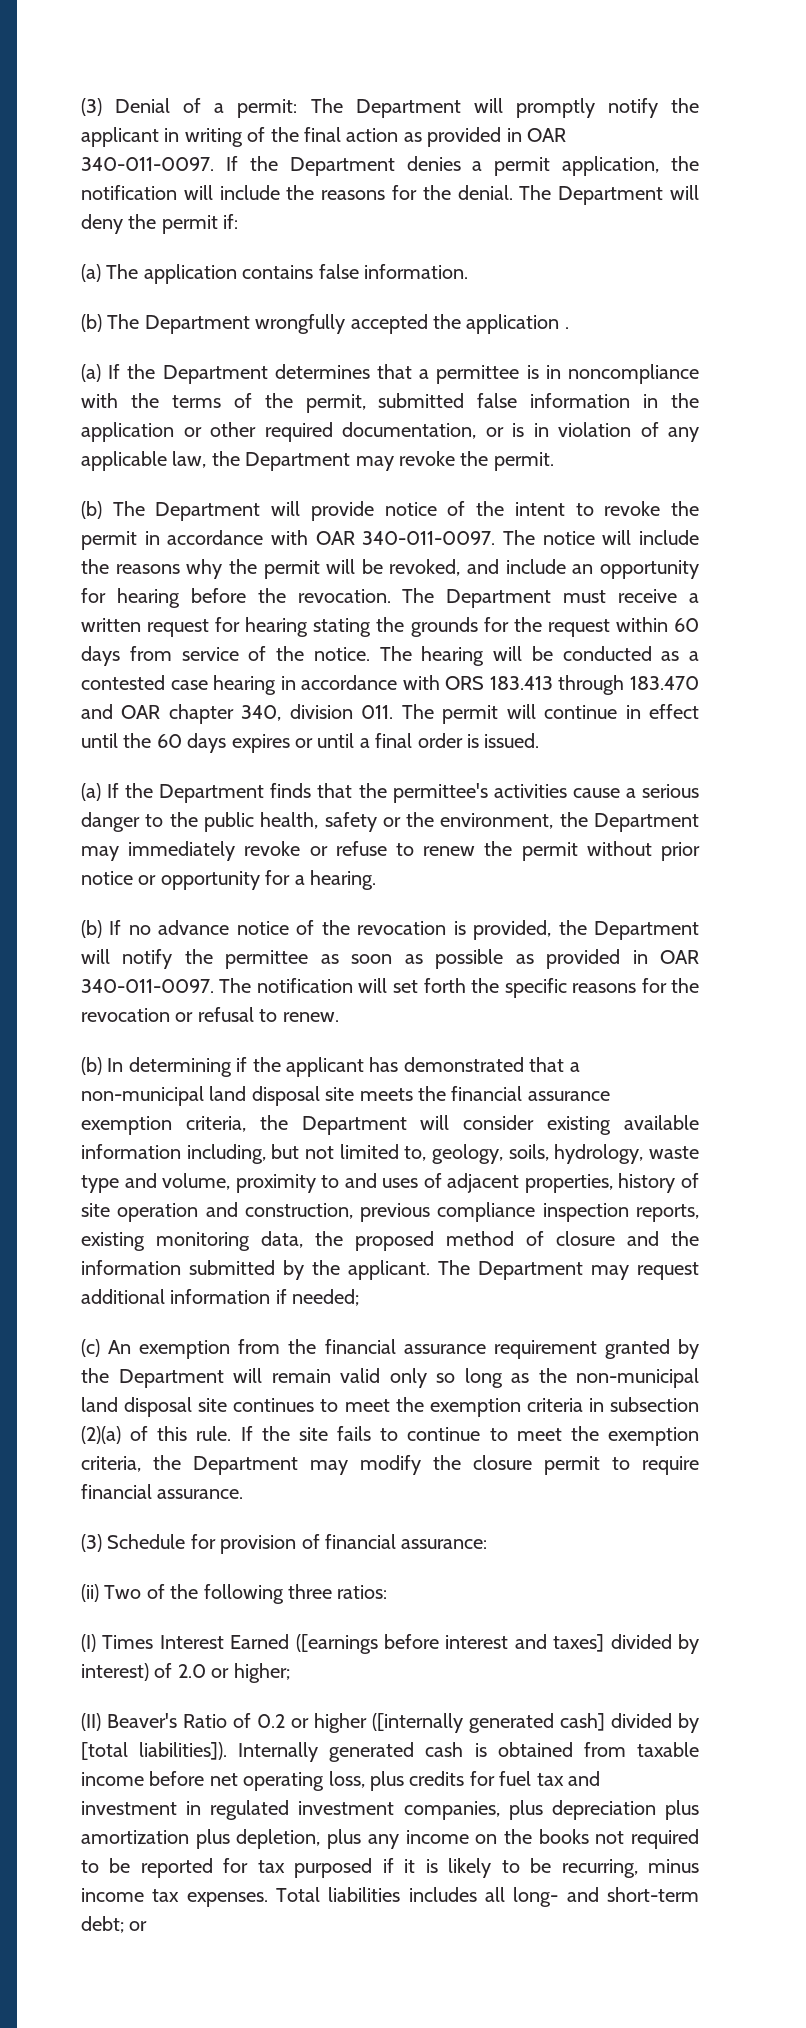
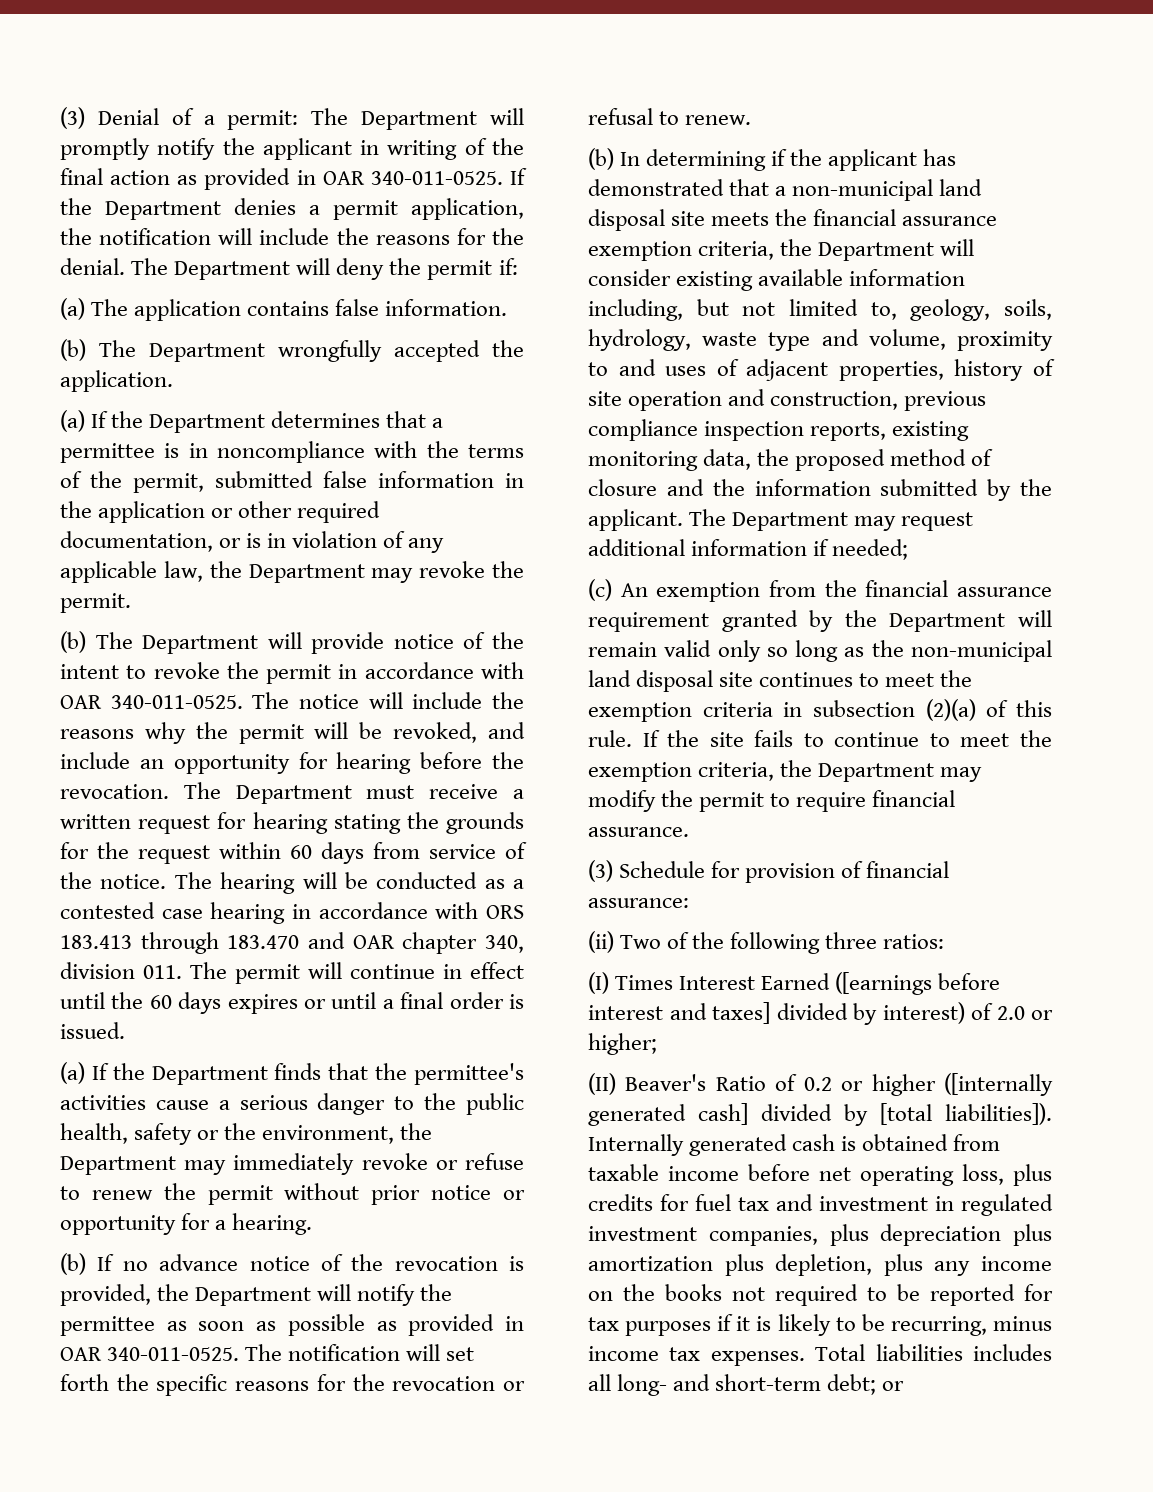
- (3) Denial of a permit: The Department will promptly notify the applicant in writing of the final action as provided in OAR 340-011-0097.
+ (3) Denial of a permit: The Department will promptly notify the applicant in writing of the final action as provided in OAR 340-011-0525.
- (b) The Department wrongfully accepted the application .
+ (b) The Department wrongfully accepted the application.
- (b) The Department will provide notice of the intent to revoke the permit in accordance with OAR 340-011-0097.
+ (b) The Department will provide notice of the intent to revoke the permit in accordance with OAR 340-011-0525.
- (b) If no advance notice of the revocation is provided, the Department will notify the permittee as soon as possible as provided in OAR 340-011-0097.
+ (b) If no advance notice of the revocation is provided, the Department will notify the permittee as soon as possible as provided in OAR 340-011-0525.
- If the site fails to continue to meet the exemption criteria, the Department may modify the closure permit to require financial assurance.
+ If the site fails to continue to meet the exemption criteria, the Department may modify the permit to require financial assurance.
- Internally generated cash is obtained from taxable income before net operating loss, plus credits for fuel tax and investment in regulated investment companies, plus depreciation plus amortization plus depletion, plus any income on the books not required to be reported for tax purposed if it is likely to be recurring, minus income tax expenses.
+ Internally generated cash is obtained from taxable income before net operating loss, plus credits for fuel tax and investment in regulated investment companies, plus depreciation plus amortization plus depletion, plus any income on the books not required to be reported for tax purposes if it is likely to be recurring, minus income tax expenses.

